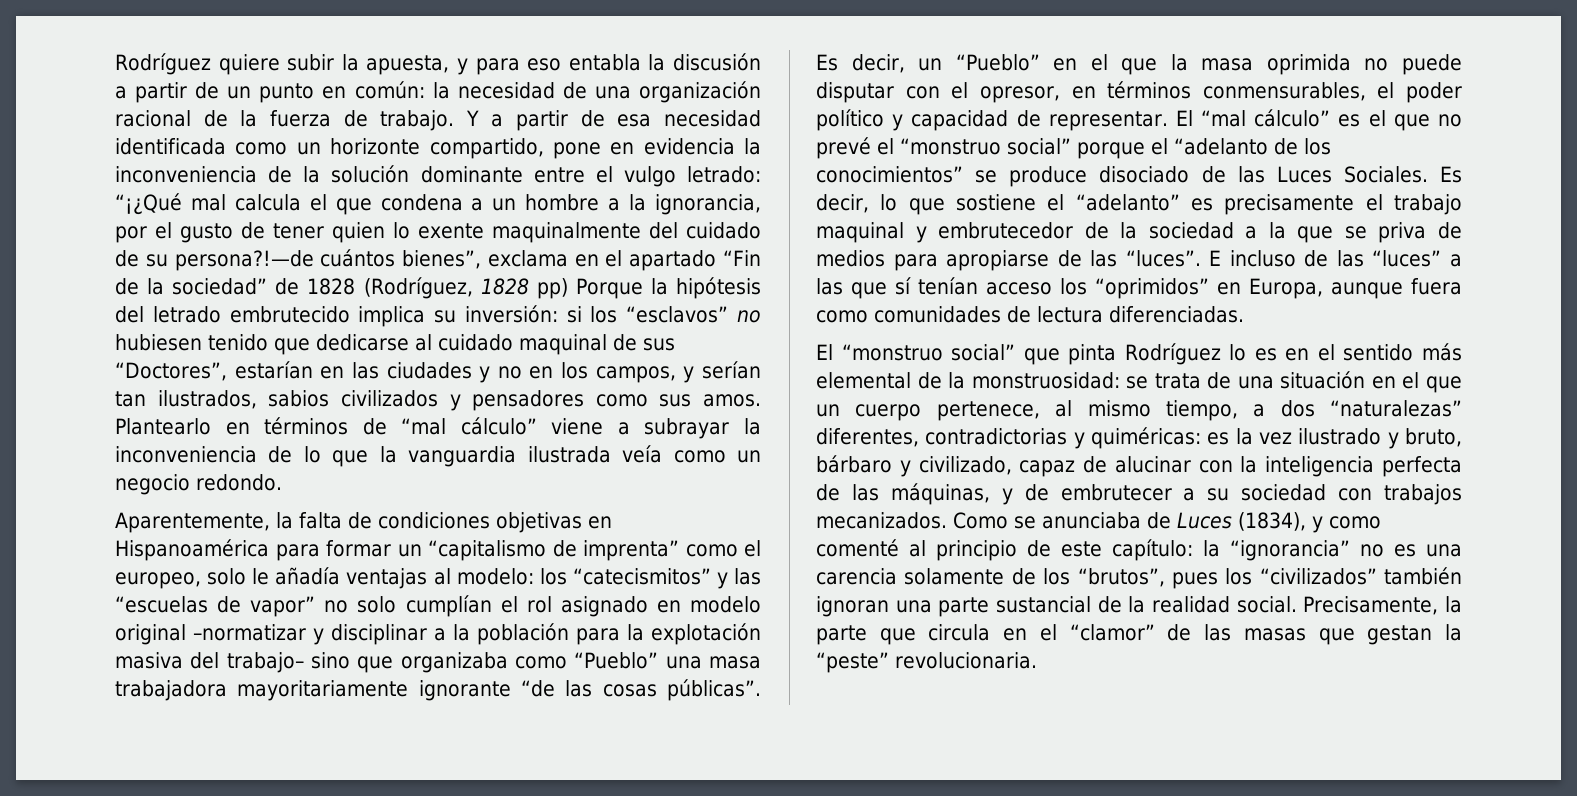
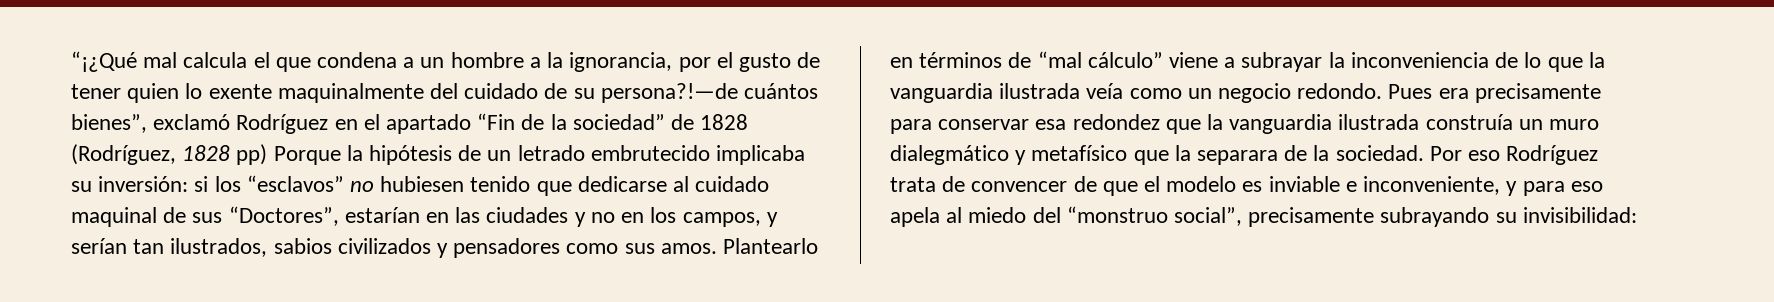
- Rodríguez quiere subir la apuesta, y para eso entabla la discusión a partir de un punto en común: la necesidad de una organización racional de la fuerza de trabajo. Y a partir de esa necesidad identificada como un horizonte compartido, pone en evidencia la inconveniencia de la solución dominante entre el vulgo letrado: “¡¿Qué mal calcula el que condena a un hombre a la ignorancia, por el gusto de tener quien lo exente maquinalmente del cuidado de su persona?!—de cuántos bienes”, exclama en el apartado “Fin de la sociedad” de 1828 (Rodríguez, 1828 pp) Porque la hipótesis del letrado embrutecido implica su inversión:
+ “¡¿Qué mal calcula el que condena a un hombre a la ignorancia, por el gusto de tener quien lo exente maquinalmente del cuidado de su persona?!—de cuántos bienes”, exclamó Rodríguez en el apartado “Fin de la sociedad” de 1828 (Rodríguez, 1828 pp) Porque la hipótesis de un letrado embrutecido implicaba su inversión:
- Plantearlo en términos de “mal cálculo” viene a subrayar la inconveniencia de lo que la vanguardia ilustrada veía como un negocio redondo.
- Aparentemente, la falta de condiciones objetivas en Hispanoamérica para formar un “capitalismo de imprenta” como el europeo, solo le añadía ventajas al modelo: los “catecismitos” y las “escuelas de vapor” no solo cumplían el rol asignado en modelo original –normatizar y disciplinar a la población para la explotación masiva del trabajo– sino que organizaba como “Pueblo” una masa trabajadora mayoritariamente ignorante “de las cosas públicas”. Es decir, un “Pueblo” en el que la masa oprimida no puede disputar con el opresor, en términos conmensurables, el poder político y capacidad de representar. El “mal cálculo” es el que no prevé el “monstruo social” porque el “adelanto de los conocimientos” se produce disociado de las Luces Sociales. Es decir, lo que sostiene el “adelanto” es precisamente el trabajo maquinal y embrutecedor de la sociedad a la que se priva de medios para apropiarse de las “luces”. E incluso de las “luces” a las que sí tenían acceso los “oprimidos” en Europa, aunque fuera como comunidades de lectura diferenciadas.
- El “monstruo social” que pinta Rodríguez lo es en el sentido más elemental de la monstruosidad: se trata de una situación en el que un cuerpo pertenece, al mismo tiempo, a dos “naturalezas” diferentes, contradictorias y quiméricas: es la vez ilustrado y bruto, bárbaro y civilizado, capaz de alucinar con la inteligencia perfecta de las máquinas, y de embrutecer a su sociedad con trabajos mecanizados. Como se anunciaba de Luces (1834), y como comenté al principio de este capítulo: la “ignorancia” no es una carencia solamente de los “brutos”, pues los “civilizados” también ignoran una parte sustancial de la realidad social. Precisamente, la parte que circula en el “clamor” de las masas que gestan la “peste” revolucionaria.
+ Plantearlo en términos de “mal cálculo” viene a subrayar la inconveniencia de lo que la vanguardia ilustrada veía como un negocio redondo. Pues era precisamente para conservar esa redondez que la vanguardia ilustrada construía un muro dialegmático y metafísico que la separara de la sociedad. Por eso Rodríguez trata de convencer de que el modelo es inviable e inconveniente, y para eso apela al miedo del “monstruo social”, precisamente subrayando su invisibilidad:

